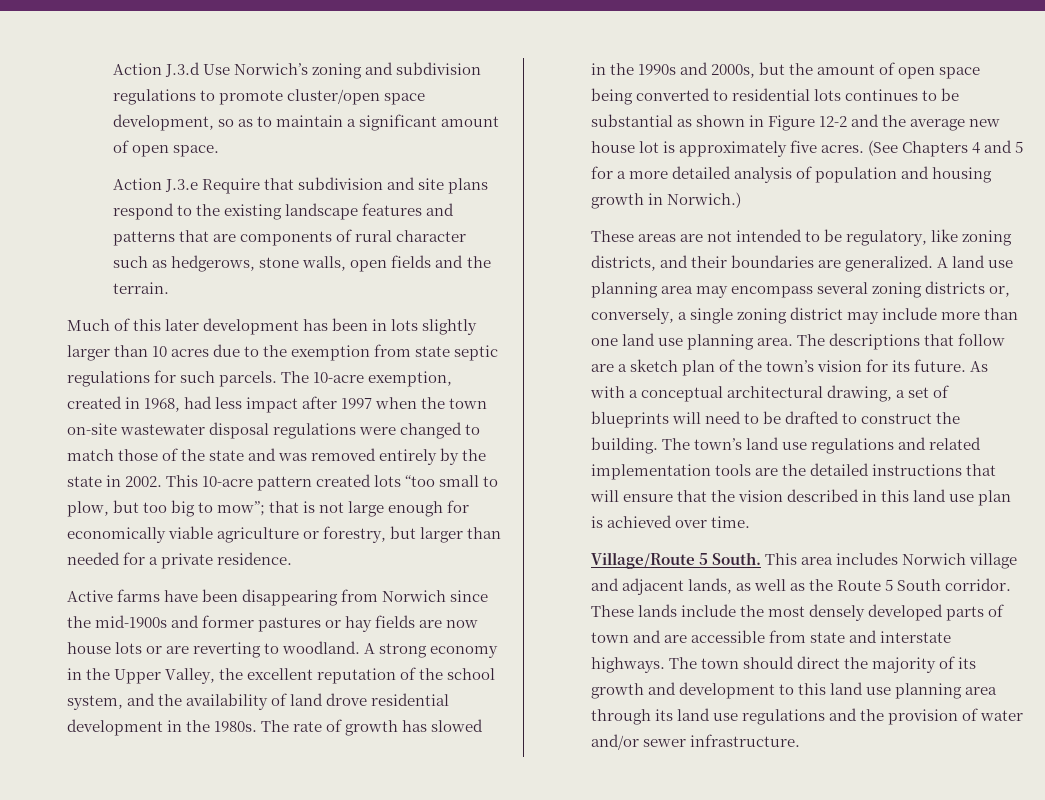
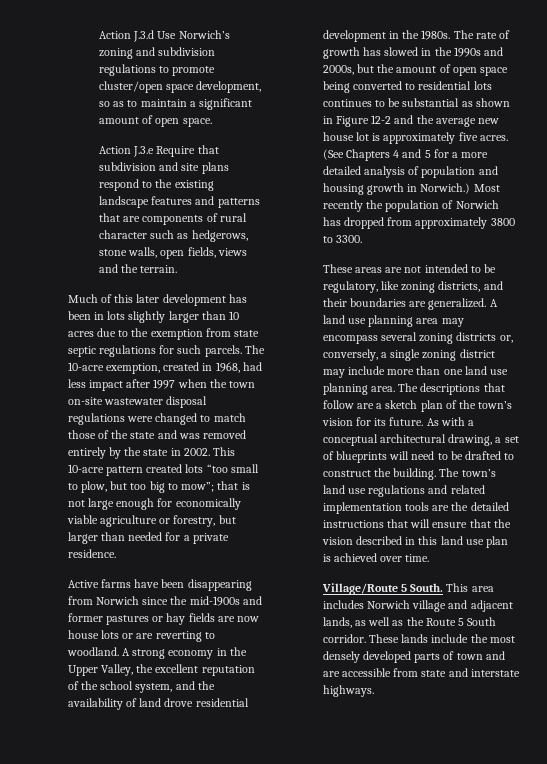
- Action J.3.e Require that subdivision and site plans respond to the existing landscape features and patterns that are components of rural character such as hedgerows, stone walls, open fields and the terrain.
+ Action J.3.e Require that subdivision and site plans respond to the existing landscape features and patterns that are components of rural character such as hedgerows, stone walls, open fields, views and the terrain.
+ Most recently the population of Norwich has dropped from approximately 3800 to 3300.
- The town should direct the majority of its growth and development to this land use planning area through its land use regulations and the provision of water and/or sewer infrastructure.

